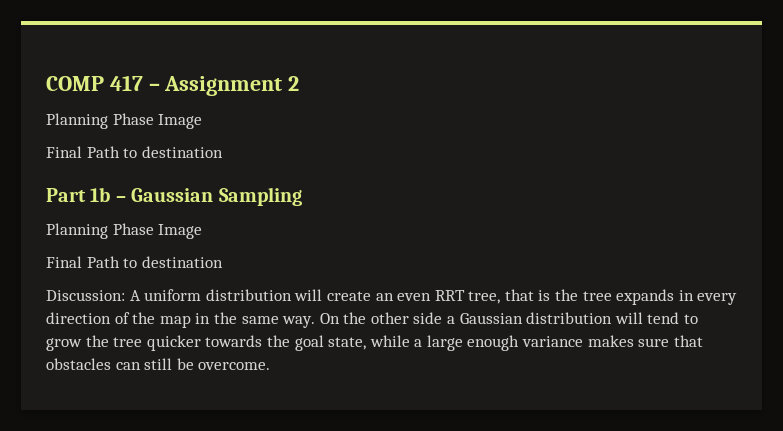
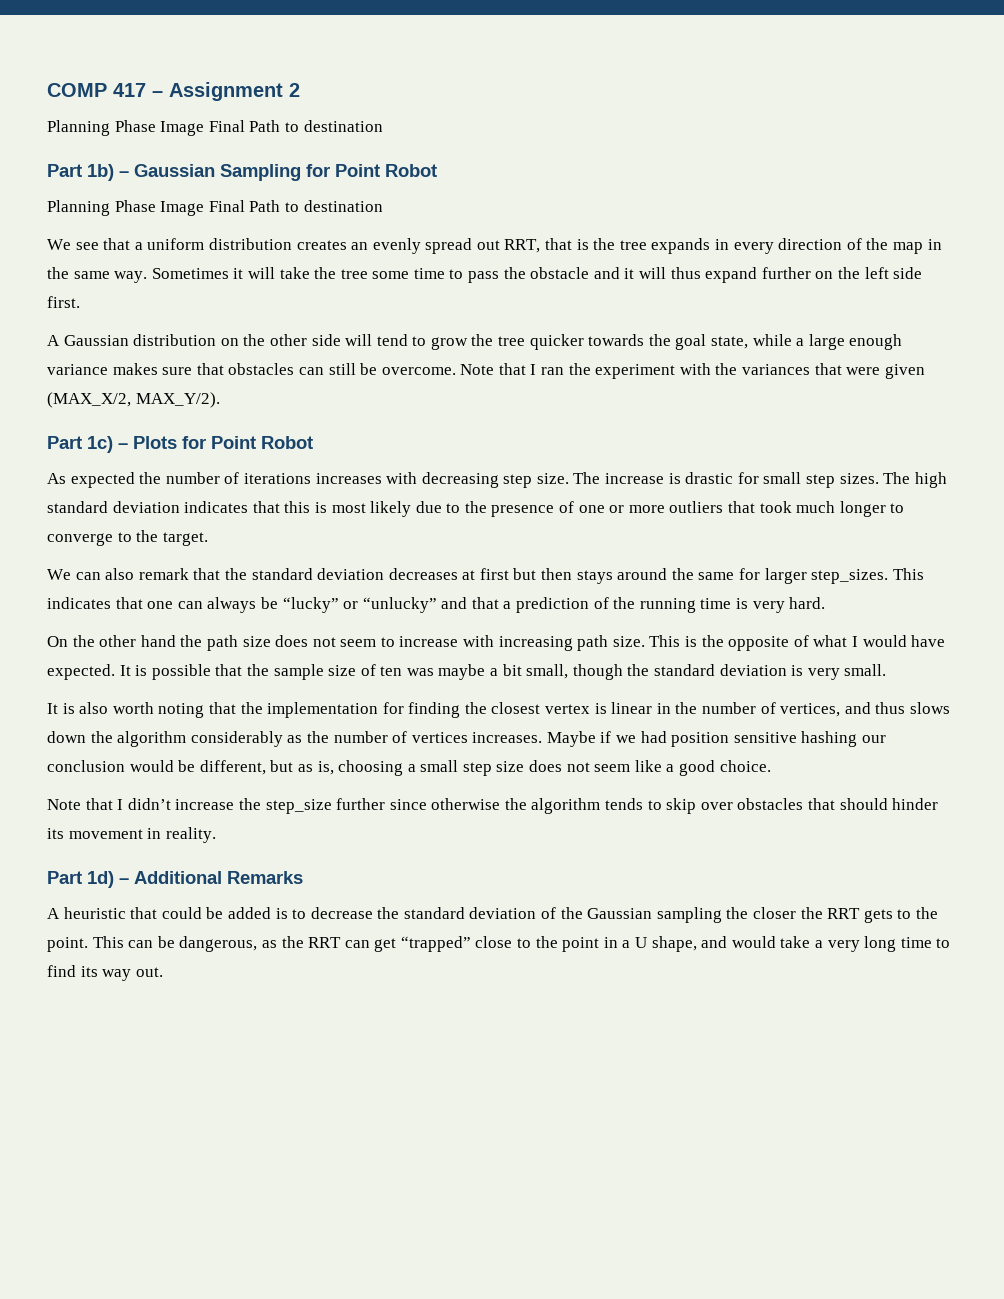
  COMP 417 – Assignment 2
- Planning Phase Image
- Final Path to destination
+ Planning Phase Image Final Path to destination
- Part 1b – Gaussian Sampling
- Planning Phase Image
- Final Path to destination
- Discussion: A uniform distribution will create an even RRT tree, that is the tree expands in every direction of the map in the same way.
+ Part 1b) – Gaussian Sampling for Point Robot
+ Planning Phase Image Final Path to destination
+ We see that a uniform distribution creates an evenly spread out RRT, that is the tree expands in every direction of the map in the same way.
- On the other side a Gaussian distribution will tend to grow the tree quicker towards the goal state, while a large enough variance makes sure that obstacles can still be overcome.
+ Sometimes it will take the tree some time to pass the obstacle and it will thus expand further on the left side first.
+ A Gaussian distribution on the other side will tend to grow the tree quicker towards the goal state, while a large enough variance makes sure that obstacles can still be overcome.
+ Note that I ran the experiment with the variances that were given (MAX_X/2, MAX_Y/2).
+ Part 1c) – Plots for Point Robot
+ As expected the number of iterations increases with decreasing step size. The increase is drastic for small step sizes. The high standard deviation indicates that this is most likely due to the presence of one or more outliers that took much longer to converge to the target.
+ We can also remark that the standard deviation decreases at first but then stays around the same for larger step_sizes. This indicates that one can always be “lucky” or “unlucky” and that a prediction of the running time is very hard.
+ On the other hand the path size does not seem to increase with increasing path size. This is the opposite of what I would have expected. It is possible that the sample size of ten was maybe a bit small, though the standard deviation is very small.
+ It is also worth noting that the implementation for finding the closest vertex is linear in the number of vertices, and thus slows down the algorithm considerably as the number of vertices increases. Maybe if we had position sensitive hashing our conclusion would be different, but as is, choosing a small step size does not seem like a good choice.
+ Note that I didn’t increase the step_size further since otherwise the algorithm tends to skip over obstacles that should hinder its movement in reality.
+ Part 1d) – Additional Remarks
+ A heuristic that could be added is to decrease the standard deviation of the Gaussian sampling the closer the RRT gets to the point. This can be dangerous, as the RRT can get “trapped” close to the point in a U shape, and would take a very long time to find its way out.

